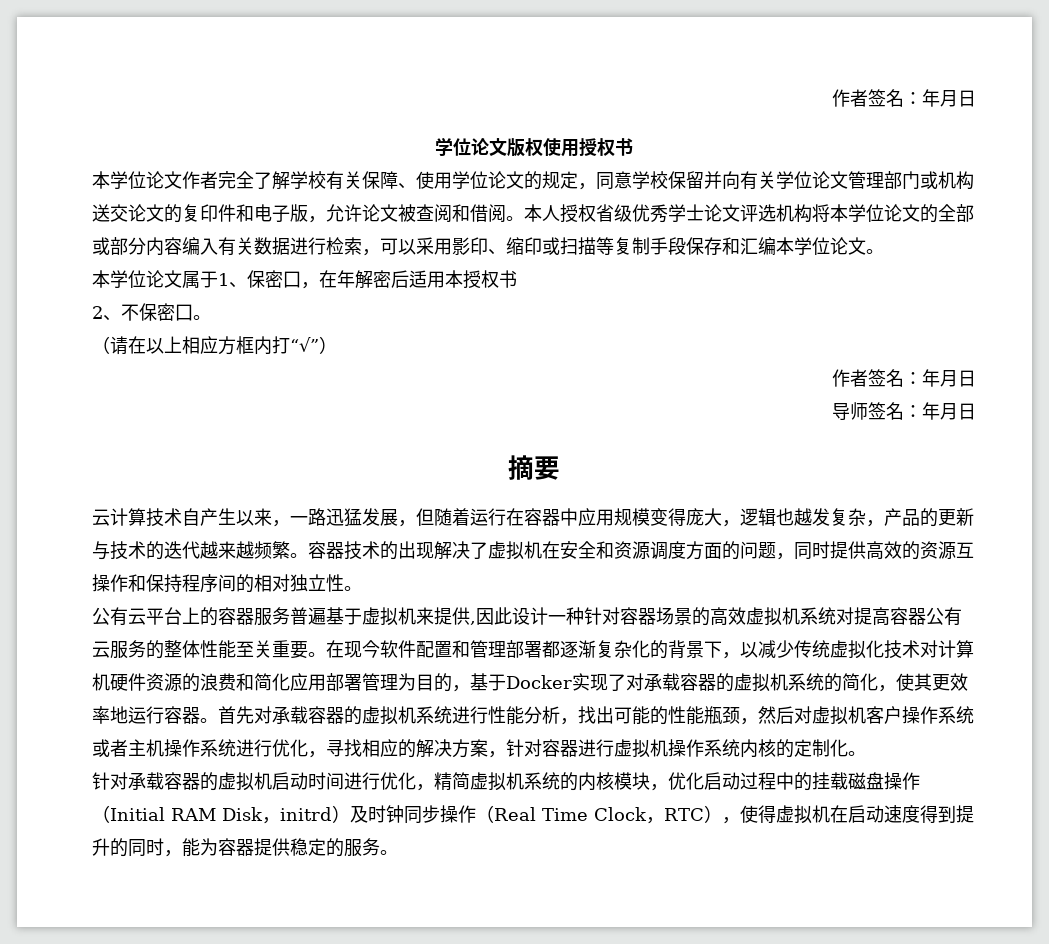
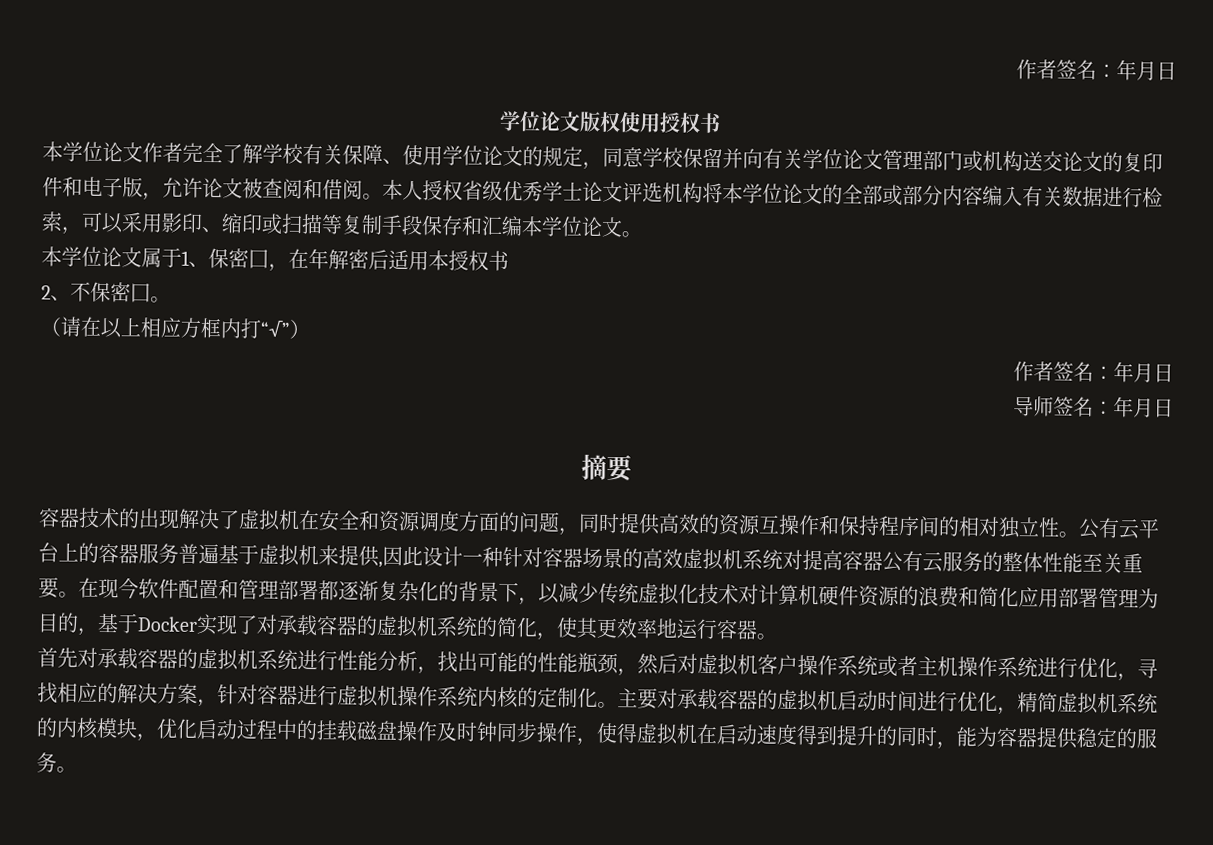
- 云计算技术自产生以来，一路迅猛发展，但随着运行在容器中应用规模变得庞大，逻辑也越发复杂，产品的更新与技术的迭代越来越频繁。容器技术的出现解决了虚拟机在安全和资源调度方面的问题，同时提供高效的资源互操作和保持程序间的相对独立性。
- 公有云平台上的容器服务普遍基于虚拟机来提供,因此设计一种针对容器场景的高效虚拟机系统对提高容器公有云服务的整体性能至关重要。
+ 容器技术的出现解决了虚拟机在安全和资源调度方面的问题，同时提供高效的资源互操作和保持程序间的相对独立性。公有云平台上的容器服务普遍基于虚拟机来提供,因此设计一种针对容器场景的高效虚拟机系统对提高容器公有云服务的整体性能至关重要。
- 在现今软件配置和管理部署都逐渐复杂化的背景下，以减少传统虚拟化技术对计算机硬件资源的浪费和简化应用部署管理为目的，基于Docker实现了对承载容器的虚拟机系统的简化，使其更效率地运行容器。首先对承载容器的虚拟机系统进行性能分析，找出可能的性能瓶颈，然后对虚拟机客户操作系统或者主机操作系统进行优化，寻找相应的解决方案，针对容器进行虚拟机操作系统内核的定制化。
- 针对承载容器的虚拟机启动时间进行优化，精简虚拟机系统的内核模块，优化启动过程中的挂载磁盘操作（Initial RAM Disk，initrd）及时钟同步操作（Real Time Clock，RTC），使得虚拟机在启动速度得到提升的同时，能为容器提供稳定的服务。
+ 在现今软件配置和管理部署都逐渐复杂化的背景下，以减少传统虚拟化技术对计算机硬件资源的浪费和简化应用部署管理为目的，基于Docker实现了对承载容器的虚拟机系统的简化，使其更效率地运行容器。
+ 首先对承载容器的虚拟机系统进行性能分析，找出可能的性能瓶颈，然后对虚拟机客户操作系统或者主机操作系统进行优化，寻找相应的解决方案，针对容器进行虚拟机操作系统内核的定制化。主要对承载容器的虚拟机启动时间进行优化，精简虚拟机系统的内核模块，优化启动过程中的挂载磁盘操作及时钟同步操作，使得虚拟机在启动速度得到提升的同时，能为容器提供稳定的服务。

